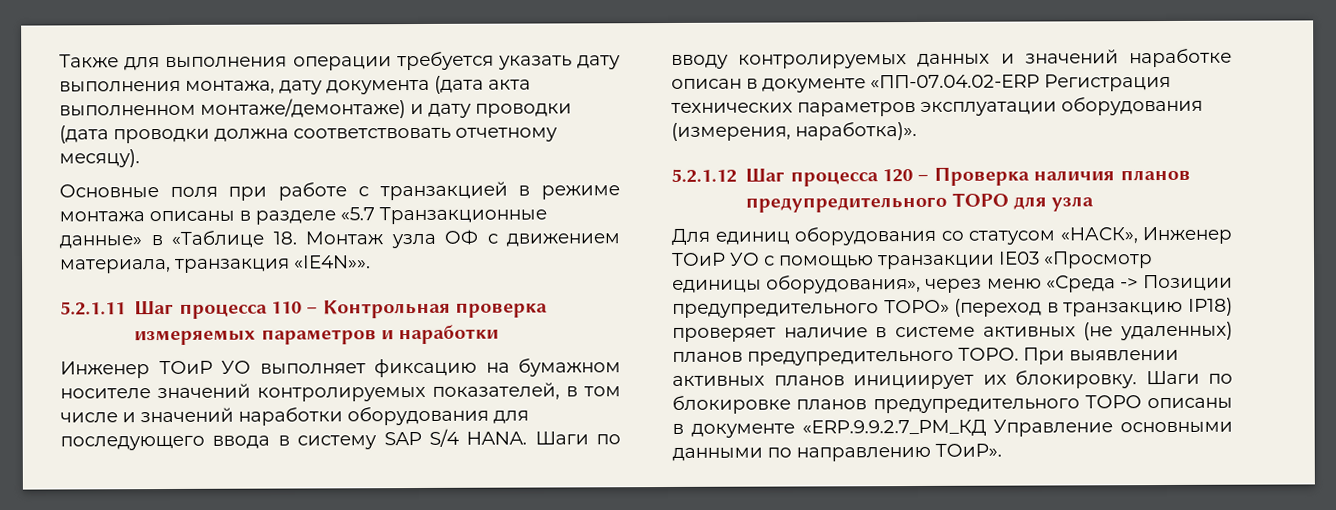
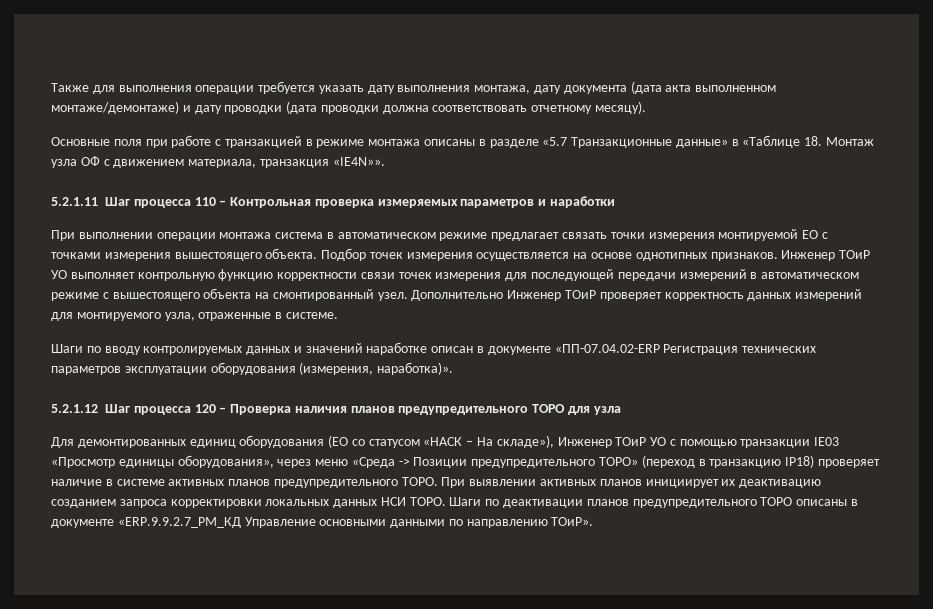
- Инженер ТОиР УО выполняет фиксацию на бумажном носителе значений контролируемых показателей, в том числе и значений наработки оборудования для последующего ввода в систему SAP S/4 HANA. Шаги по вводу контролируемых данных и значений наработке описан в документе «ПП-07.04.02-ERP Регистрация технических параметров эксплуатации оборудования (измерения, наработка)».
+ При выполнении операции монтажа система в автоматическом режиме предлагает связать точки измерения монтируемой ЕО с точками измерения вышестоящего объекта. Подбор точек измерения осуществляется на основе однотипных признаков. Инженер ТОиР УО выполняет контрольную функцию корректности связи точек измерения для последующей передачи измерений в автоматическом режиме с вышестоящего объекта на смонтированный узел. Дополнительно Инженер ТОиР проверяет корректность данных измерений для монтируемого узла, отраженные в системе.
+ Шаги по вводу контролируемых данных и значений наработке описан в документе «ПП-07.04.02-ERP Регистрация технических параметров эксплуатации оборудования (измерения, наработка)».
- Для единиц оборудования со статусом «НАСК», Инженер ТОиР УО с помощью транзакции IE03 «Просмотр единицы оборудования», через меню «Среда -> Позиции предупредительного ТОРО» (переход в транзакцию IP18) проверяет наличие в системе активных (не удаленных) планов предупредительного ТОРО.
+ Для демонтированных единиц оборудования (ЕО со статусом «НАСК – На складе»), Инженер ТОиР УО с помощью транзакции IE03 «Просмотр единицы оборудования», через меню «Среда -> Позиции предупредительного ТОРО» (переход в транзакцию IP18) проверяет наличие в системе активных планов предупредительного ТОРО.
- При выявлении активных планов инициирует их блокировку. Шаги по блокировке планов предупредительного ТОРО описаны в документе «ERP.9.9.2.7_PM_КД Управление основными данными по направлению ТОиР».
+ При выявлении активных планов инициирует их деактивацию созданием запроса корректировки локальных данных НСИ ТОРО. Шаги по деактивации планов предупредительного ТОРО описаны в документе «ERP.9.9.2.7_PM_КД Управление основными данными по направлению ТОиР».

